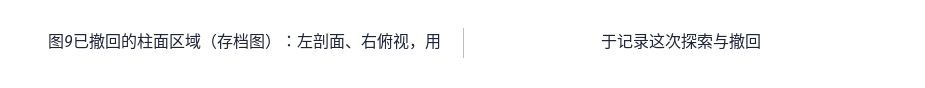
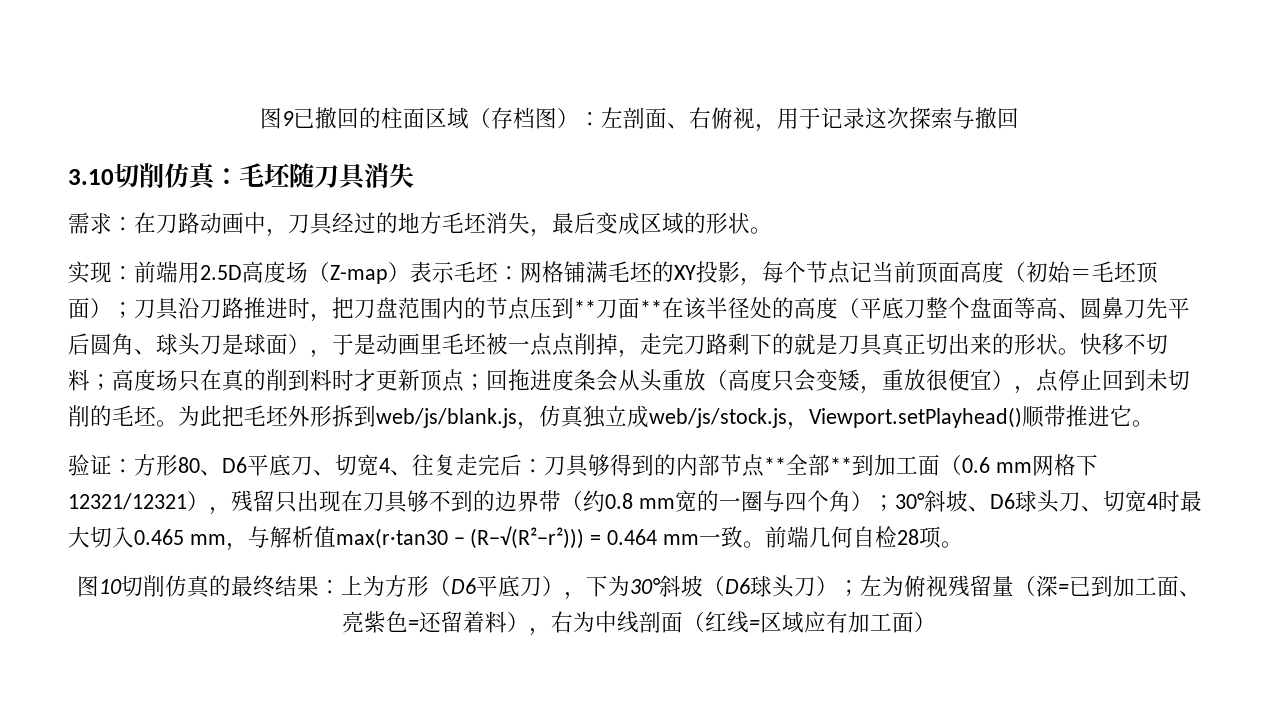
+ 3.10切削仿真：毛坯随刀具消失
+ 需求：在刀路动画中，刀具经过的地方毛坯消失，最后变成区域的形状。
+ 实现：前端用2.5D高度场（Z-map）表示毛坯：网格铺满毛坯的XY投影，每个节点记当前顶面高度（初始＝毛坯顶面）；刀具沿刀路推进时，把刀盘范围内的节点压到**刀面**在该半径处的高度（平底刀整个盘面等高、圆鼻刀先平后圆角、球头刀是球面），于是动画里毛坯被一点点削掉，走完刀路剩下的就是刀具真正切出来的形状。快移不切料；高度场只在真的削到料时才更新顶点；回拖进度条会从头重放（高度只会变矮，重放很便宜），点停止回到未切削的毛坯。为此把毛坯外形拆到web/js/blank.js，仿真独立成web/js/stock.js，Viewport.setPlayhead()顺带推进它。
+ 验证：方形80、D6平底刀、切宽4、往复走完后：刀具够得到的内部节点**全部**到加工面（0.6 mm网格下12321/12321），残留只出现在刀具够不到的边界带（约0.8 mm宽的一圈与四个角）；30°斜坡、D6球头刀、切宽4时最大切入0.465 mm，与解析值max(r·tan30 − (R−√(R²−r²))) = 0.464 mm一致。前端几何自检28项。
+ 图10切削仿真的最终结果：上为方形（D6平底刀），下为30°斜坡（D6球头刀）；左为俯视残留量（深=已到加工面、亮紫色=还留着料），右为中线剖面（红线=区域应有加工面）

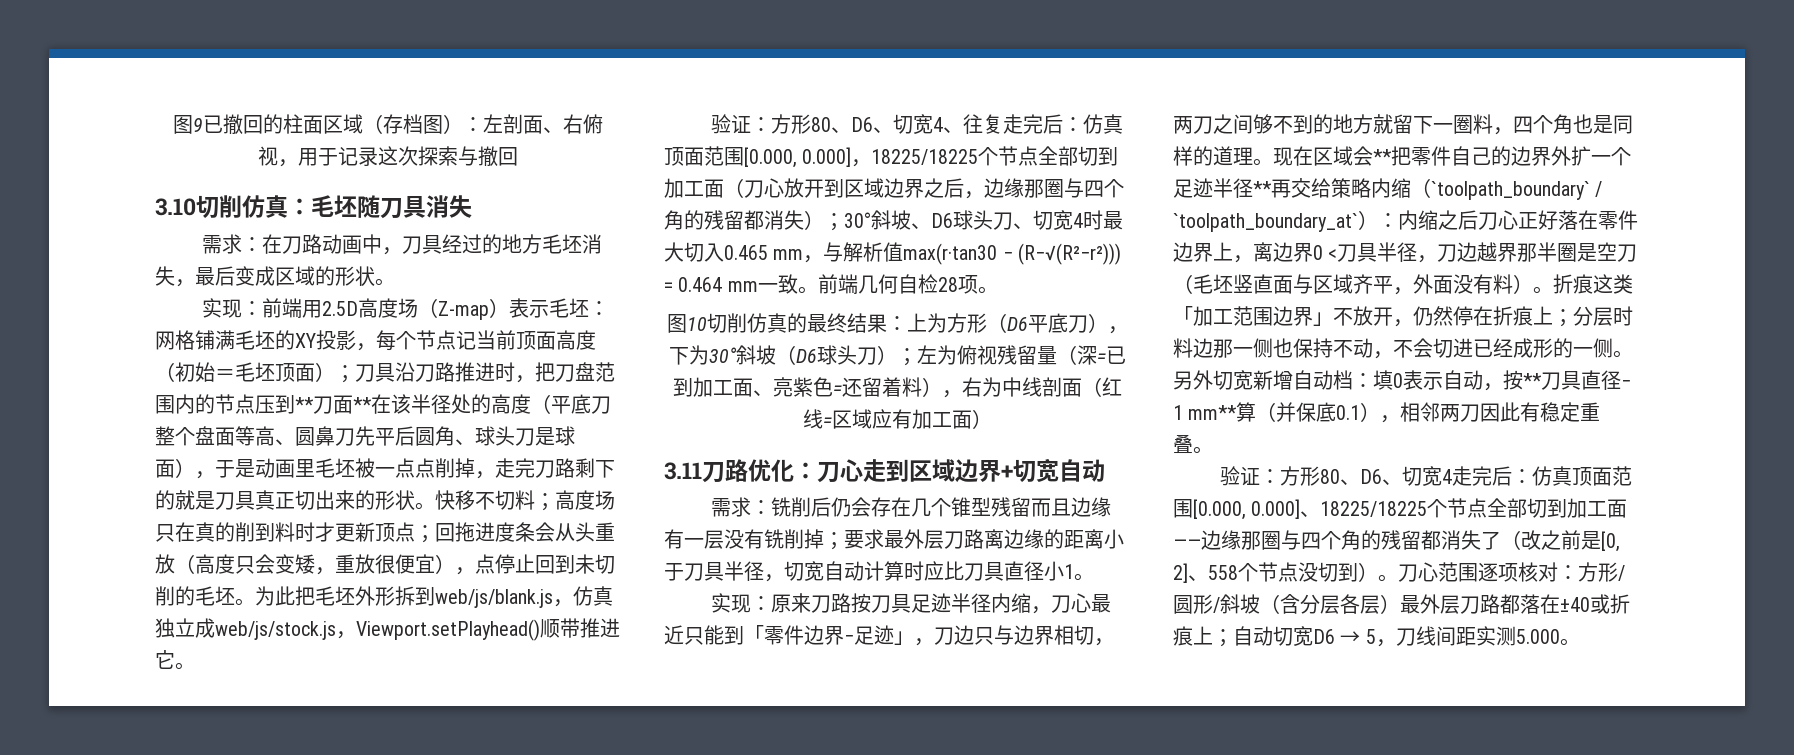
- 验证：方形80、D6平底刀、切宽4、往复走完后：刀具够得到的内部节点**全部**到加工面（0.6 mm网格下12321/12321），残留只出现在刀具够不到的边界带（约0.8 mm宽的一圈与四个角）；30°斜坡、D6球头刀、切宽4时最大切入0.465 mm，与解析值max(r·tan30 − (R−√(R²−r²))) = 0.464 mm一致。
+ 验证：方形80、D6、切宽4、往复走完后：仿真顶面范围[0.000, 0.000]，18225/18225个节点全部切到加工面（刀心放开到区域边界之后，边缘那圈与四个角的残留都消失）；30°斜坡、D6球头刀、切宽4时最大切入0.465 mm，与解析值max(r·tan30 − (R−√(R²−r²))) = 0.464 mm一致。
+ 3.11刀路优化：刀心走到区域边界+切宽自动
+ 需求：铣削后仍会存在几个锥型残留而且边缘有一层没有铣削掉；要求最外层刀路离边缘的距离小于刀具半径，切宽自动计算时应比刀具直径小1。
+ 实现：原来刀路按刀具足迹半径内缩，刀心最近只能到「零件边界−足迹」，刀边只与边界相切，两刀之间够不到的地方就留下一圈料，四个角也是同样的道理。现在区域会**把零件自己的边界外扩一个足迹半径**再交给策略内缩（`toolpath_boundary` / `toolpath_boundary_at`）：内缩之后刀心正好落在零件边界上，离边界0 <刀具半径，刀边越界那半圈是空刀（毛坯竖直面与区域齐平，外面没有料）。折痕这类「加工范围边界」不放开，仍然停在折痕上；分层时料边那一侧也保持不动，不会切进已经成形的一侧。另外切宽新增自动档：填0表示自动，按**刀具直径− 1 mm**算（并保底0.1），相邻两刀因此有稳定重叠。
+ 验证：方形80、D6、切宽4走完后：仿真顶面范围[0.000, 0.000]、18225/18225个节点全部切到加工面——边缘那圈与四个角的残留都消失了（改之前是[0, 2]、558个节点没切到）。刀心范围逐项核对：方形/圆形/斜坡（含分层各层）最外层刀路都落在±40或折痕上；自动切宽D6 → 5，刀线间距实测5.000。

